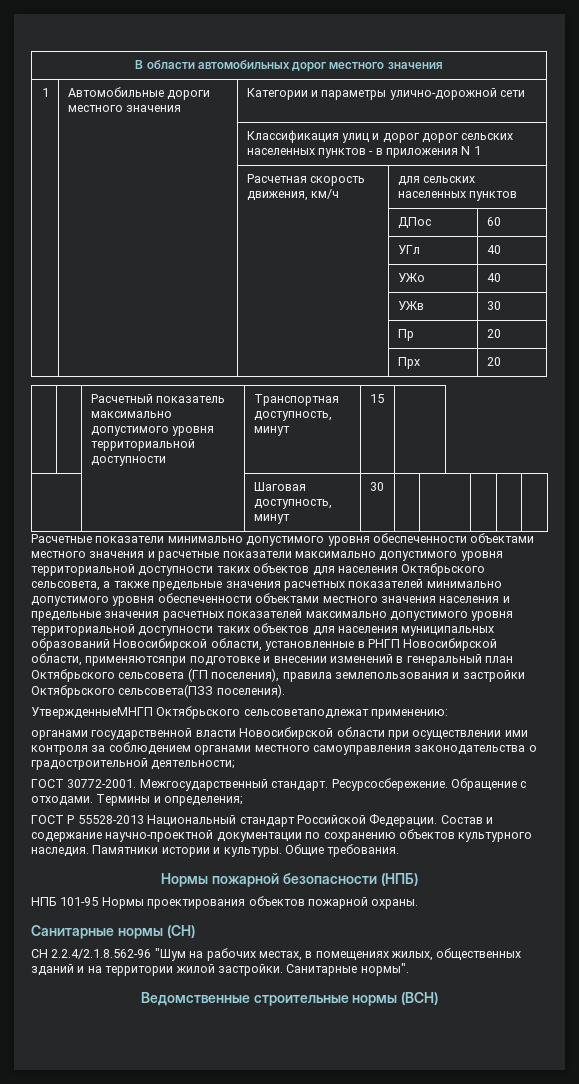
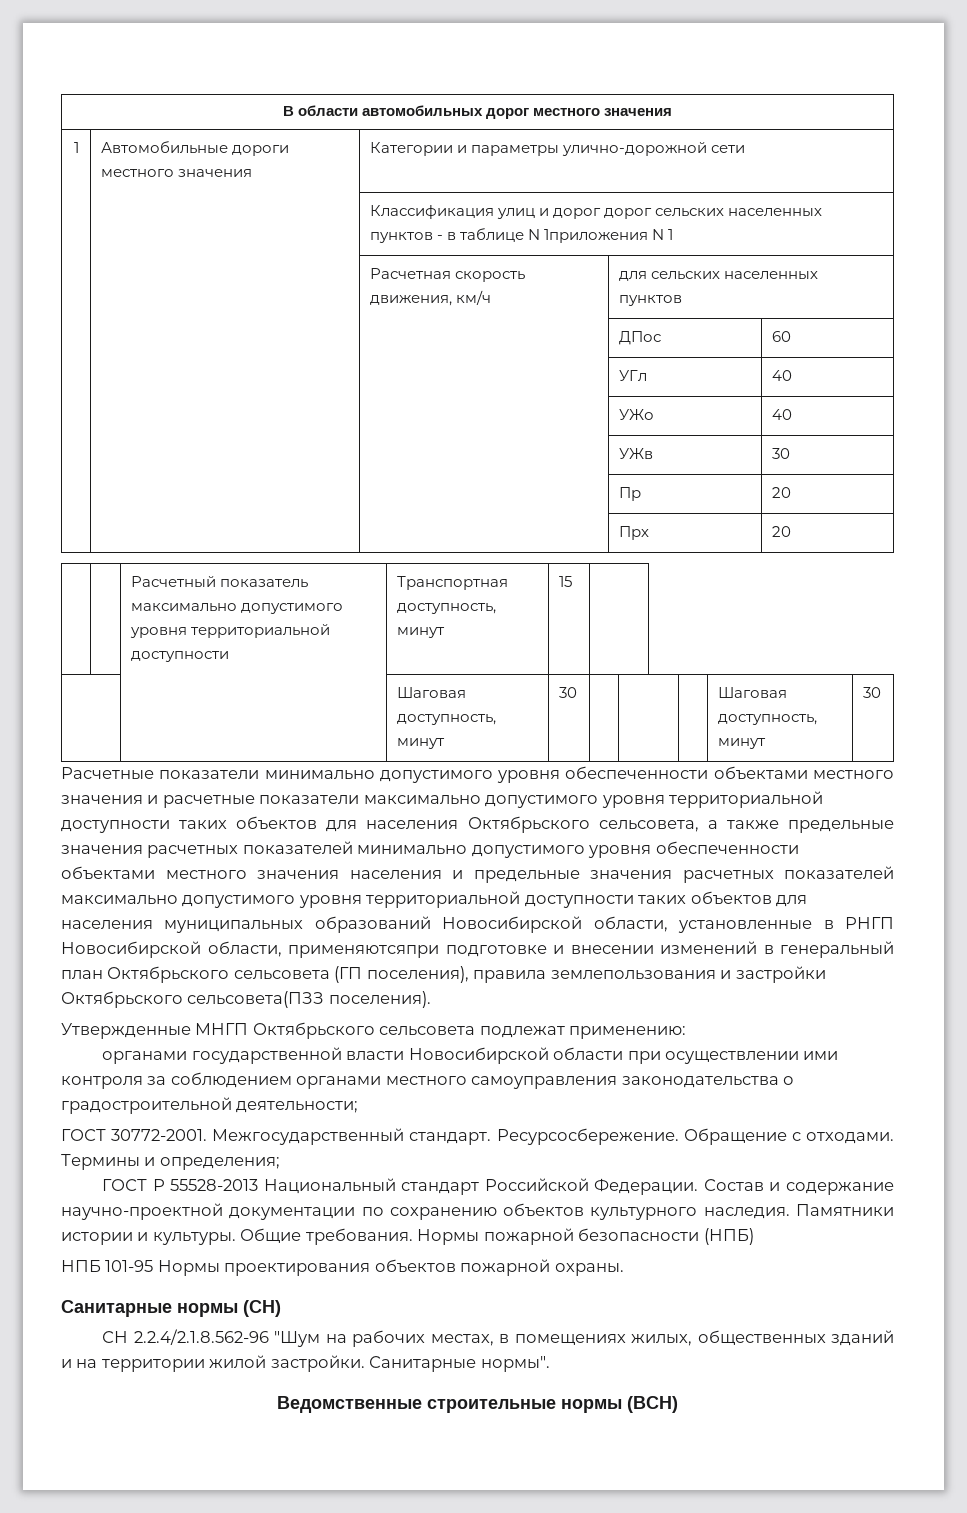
- | | Классификация улиц и дорог дорог сельских населенных пунктов - в приложения N 1
+ | | Классификация улиц и дорог дорог сельских населенных пунктов - в таблице N 1приложения N 1
- | | Шаговая доступность, минут | 30 | | | | |
+ | | Шаговая доступность, минут | 30 | | | | Шаговая доступность, минут | 30
- УтвержденныеМНГП Октябрьского сельсоветаподлежат применению:
+ Утвержденные МНГП Октябрьского сельсовета подлежат применению:
- Общие требования.
- Нормы пожарной безопасности (НПБ)
+ Общие требования. Нормы пожарной безопасности (НПБ)

